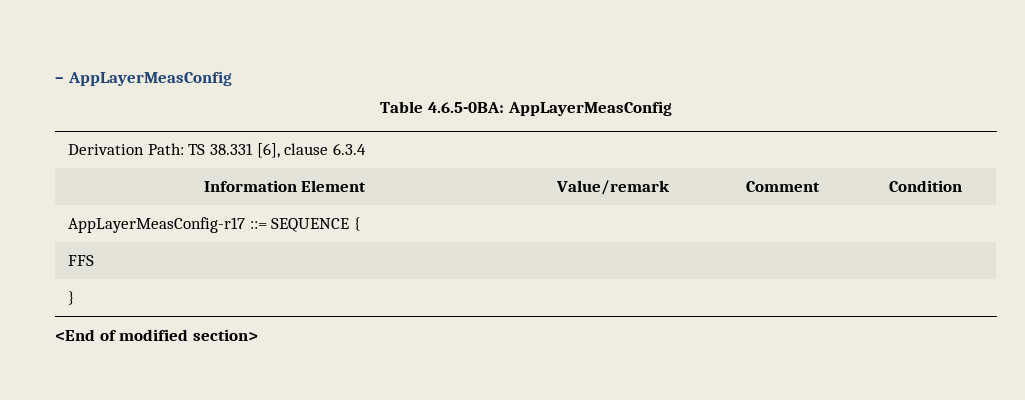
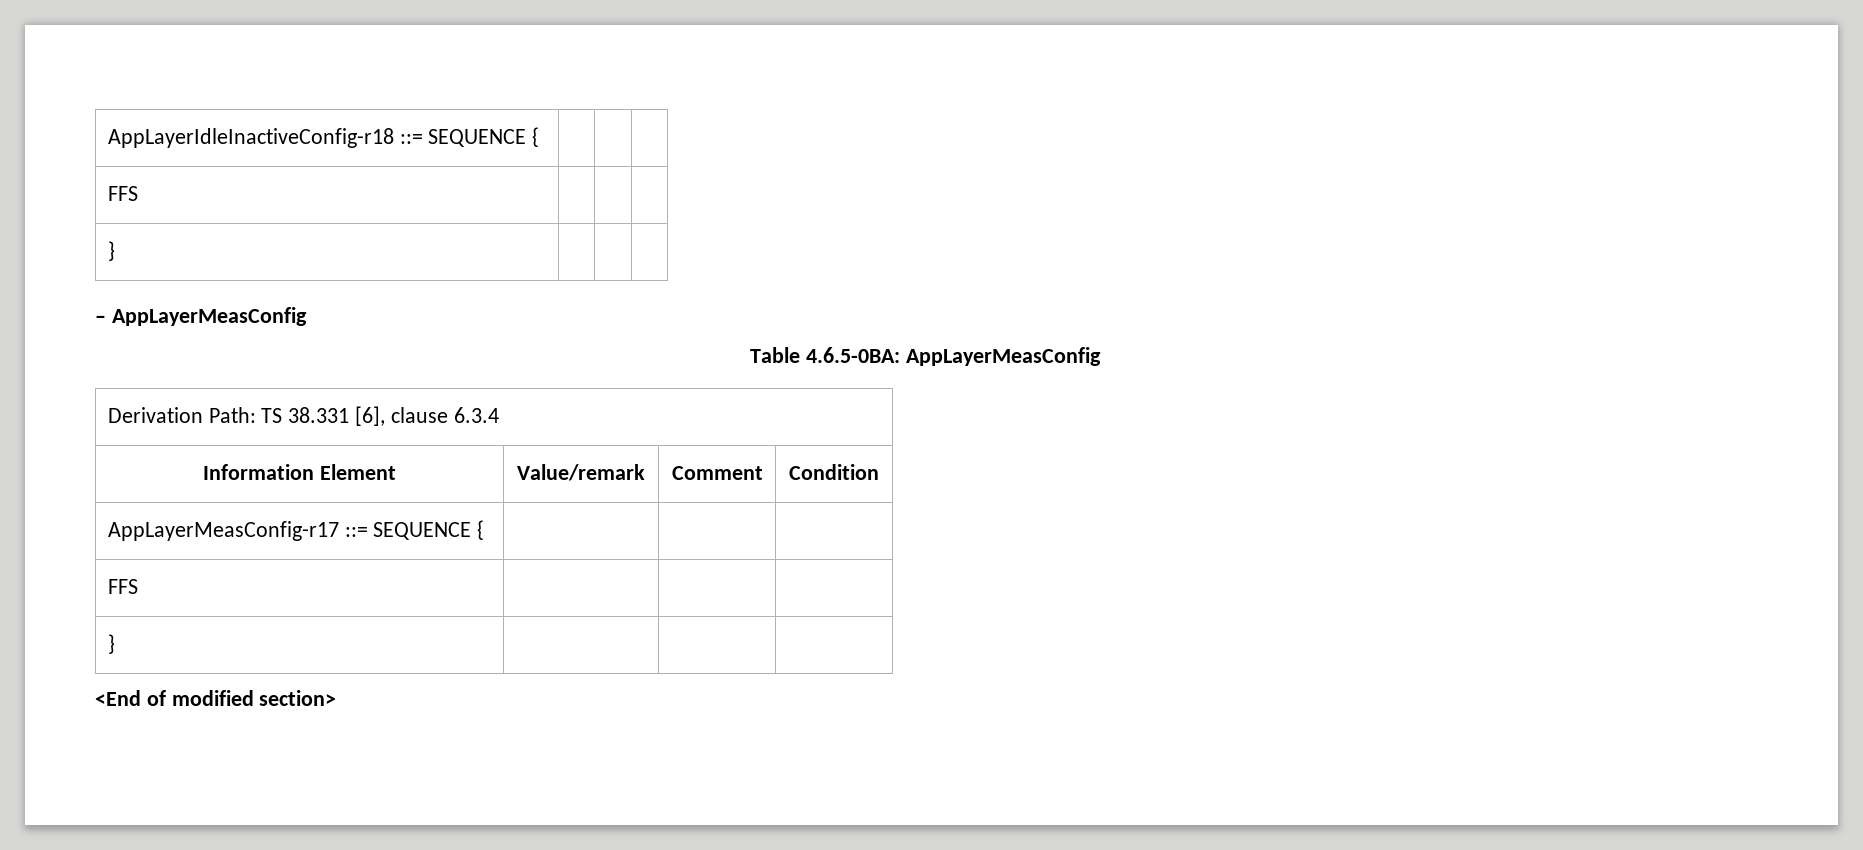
+ AppLayerIdleInactiveConfig-r18 ::= SEQUENCE { | | |
+ FFS | | |
+ } | | |

